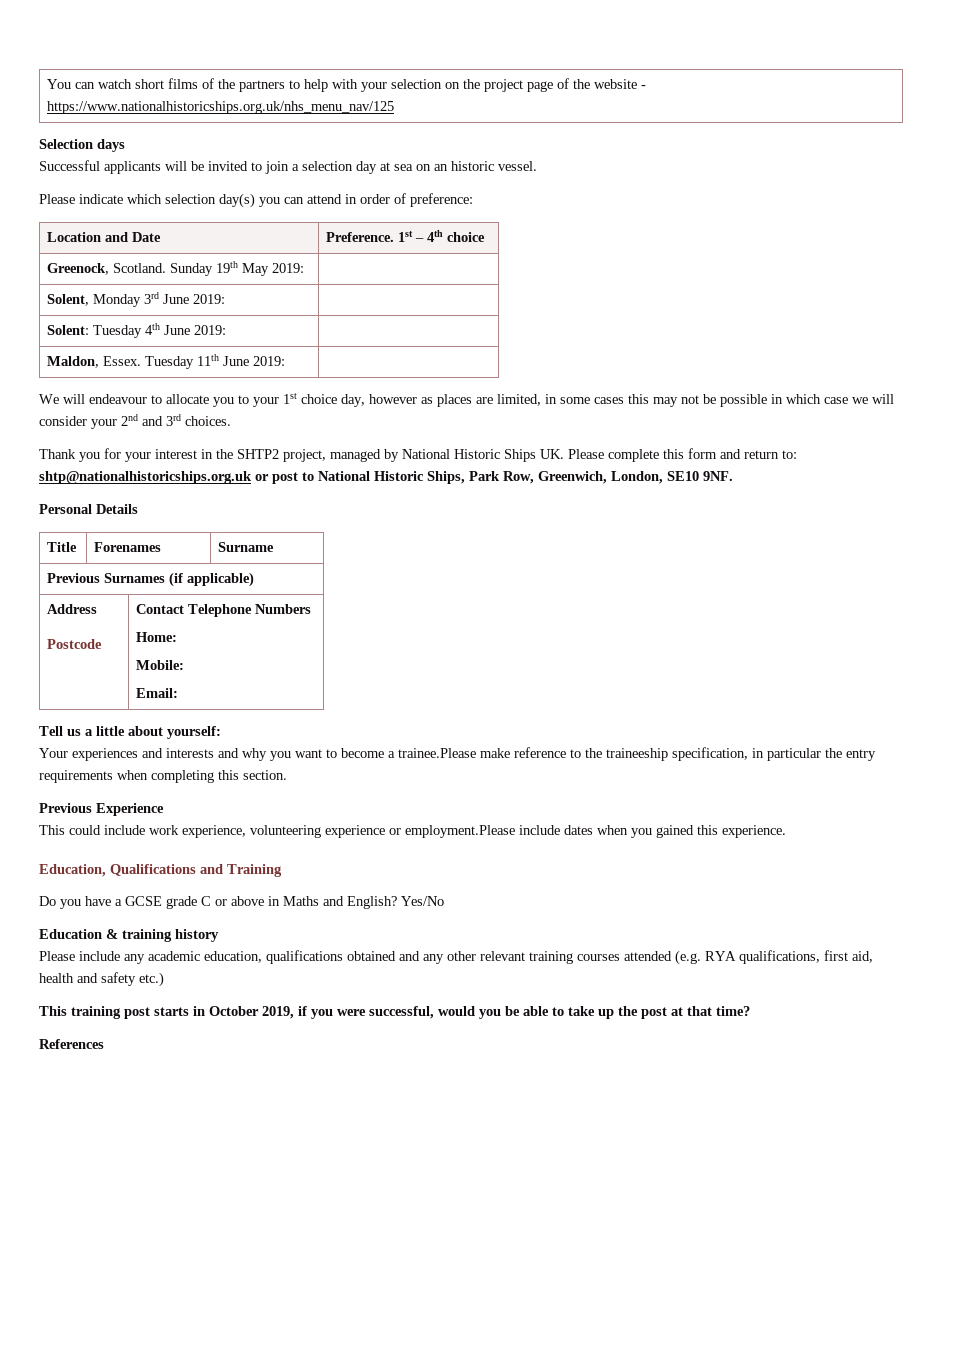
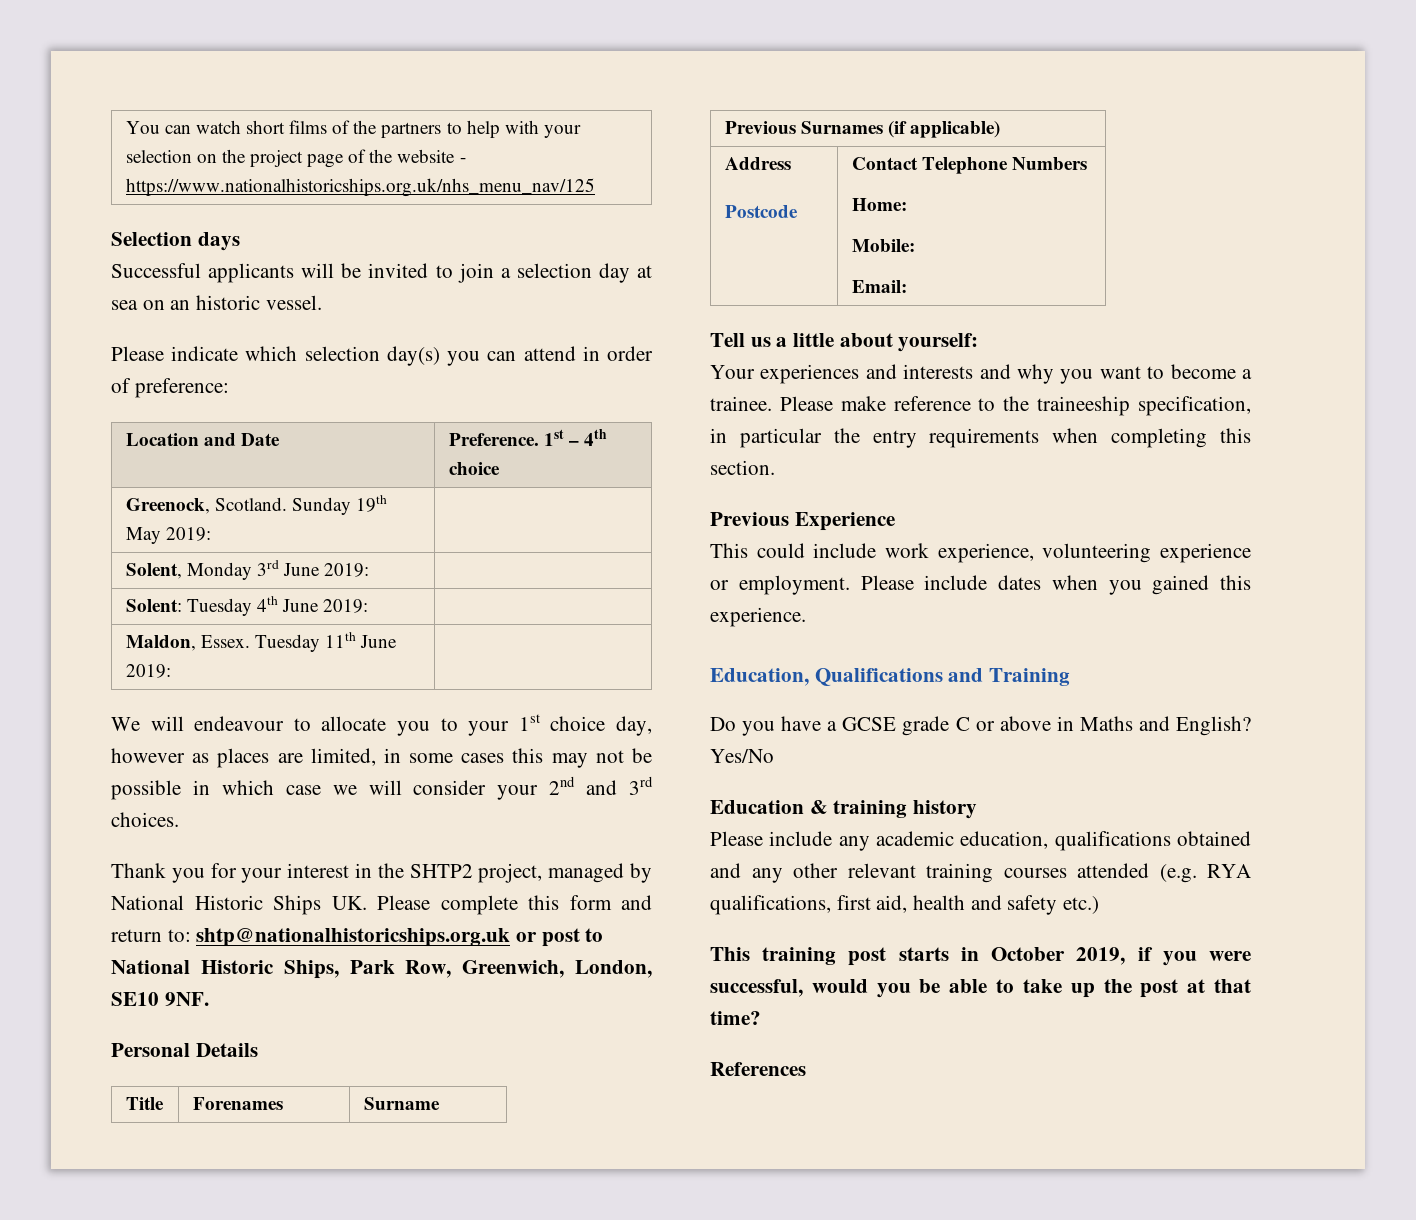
- Your experiences and interests and why you want to become a trainee.Please make reference to the traineeship specification, in particular the entry requirements when completing this section.
+ Your experiences and interests and why you want to become a trainee. Please make reference to the traineeship specification, in particular the entry requirements when completing this section.
- This could include work experience, volunteering experience or employment.Please include dates when you gained this experience.
+ This could include work experience, volunteering experience or employment. Please include dates when you gained this experience.

